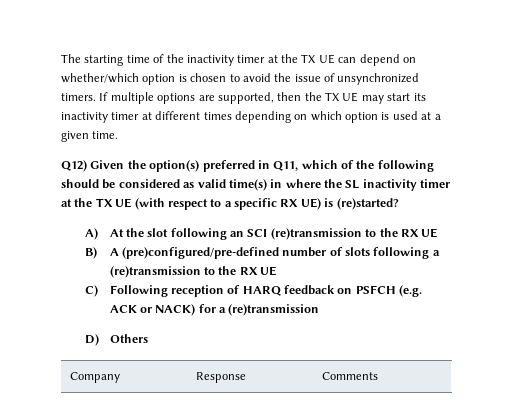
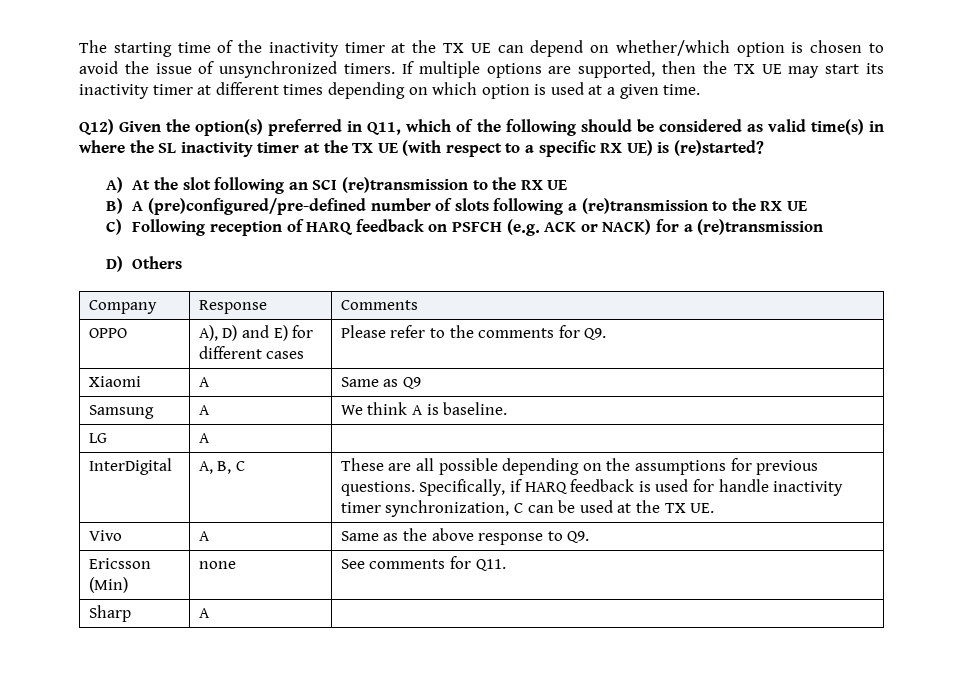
+ OPPO | A), D) and E) for different cases | Please refer to the comments for Q9.
+ Xiaomi | A | Same as Q9
+ Samsung | A | We think A is baseline.
+ LG | A |
+ InterDigital | A, B, C | These are all possible depending on the assumptions for previous questions. Specifically, if HARQ feedback is used for handle inactivity timer synchronization, C can be used at the TX UE.
+ Vivo | A | Same as the above response to Q9.
+ Ericsson (Min) | none | See comments for Q11.
+ Sharp | A |

